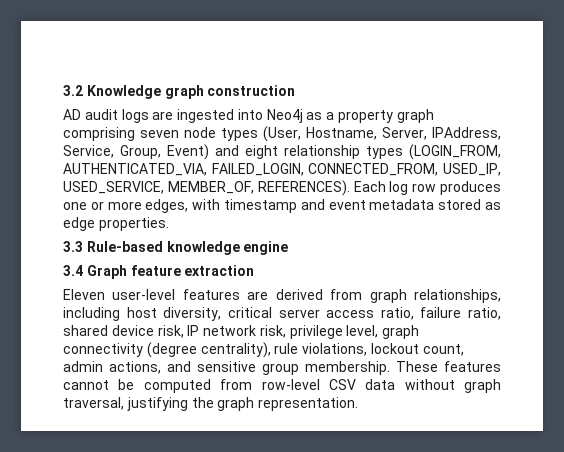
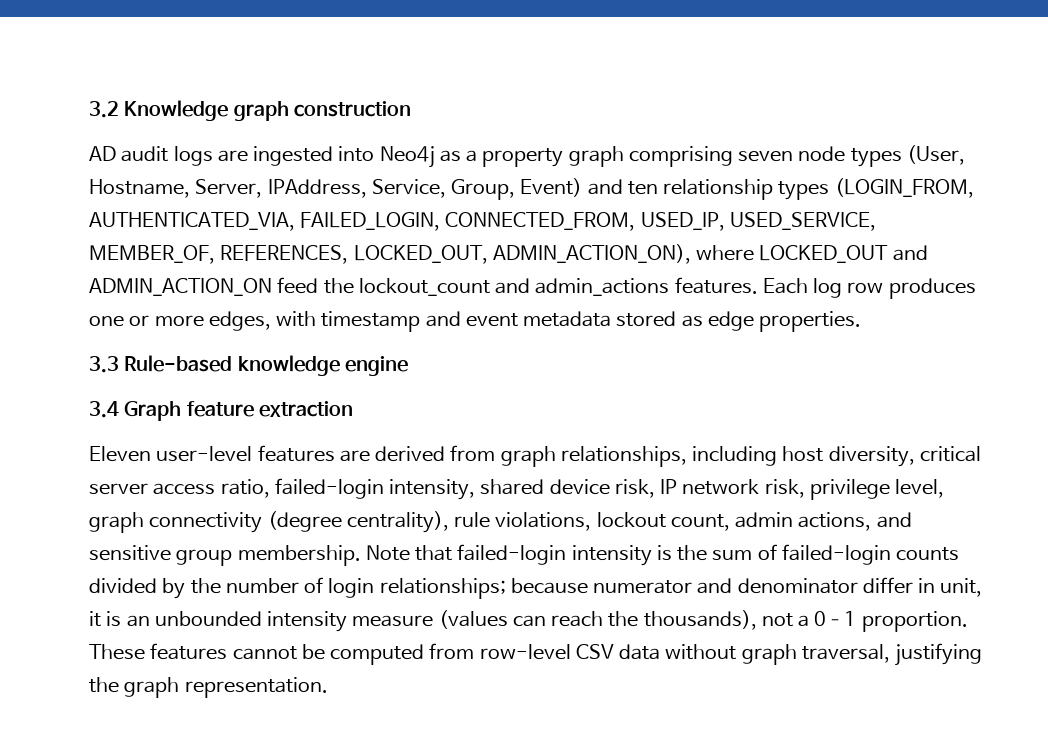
- AD audit logs are ingested into Neo4j as a property graph comprising seven node types (User, Hostname, Server, IPAddress, Service, Group, Event) and eight relationship types (LOGIN_FROM, AUTHENTICATED_VIA, FAILED_LOGIN, CONNECTED_FROM, USED_IP, USED_SERVICE, MEMBER_OF, REFERENCES).
+ AD audit logs are ingested into Neo4j as a property graph comprising seven node types (User, Hostname, Server, IPAddress, Service, Group, Event) and ten relationship types (LOGIN_FROM, AUTHENTICATED_VIA, FAILED_LOGIN, CONNECTED_FROM, USED_IP, USED_SERVICE, MEMBER_OF, REFERENCES, LOCKED_OUT, ADMIN_ACTION_ON), where LOCKED_OUT and ADMIN_ACTION_ON feed the lockout_count and admin_actions features.
- Eleven user-level features are derived from graph relationships, including host diversity, critical server access ratio, failure ratio, shared device risk, IP network risk, privilege level, graph connectivity (degree centrality), rule violations, lockout count, admin actions, and sensitive group membership.
+ Eleven user-level features are derived from graph relationships, including host diversity, critical server access ratio, failed-login intensity, shared device risk, IP network risk, privilege level, graph connectivity (degree centrality), rule violations, lockout count, admin actions, and sensitive group membership.
+ Note that failed-login intensity is the sum of failed-login counts divided by the number of login relationships; because numerator and denominator differ in unit, it is an unbounded intensity measure (values can reach the thousands), not a 0–1 proportion.

